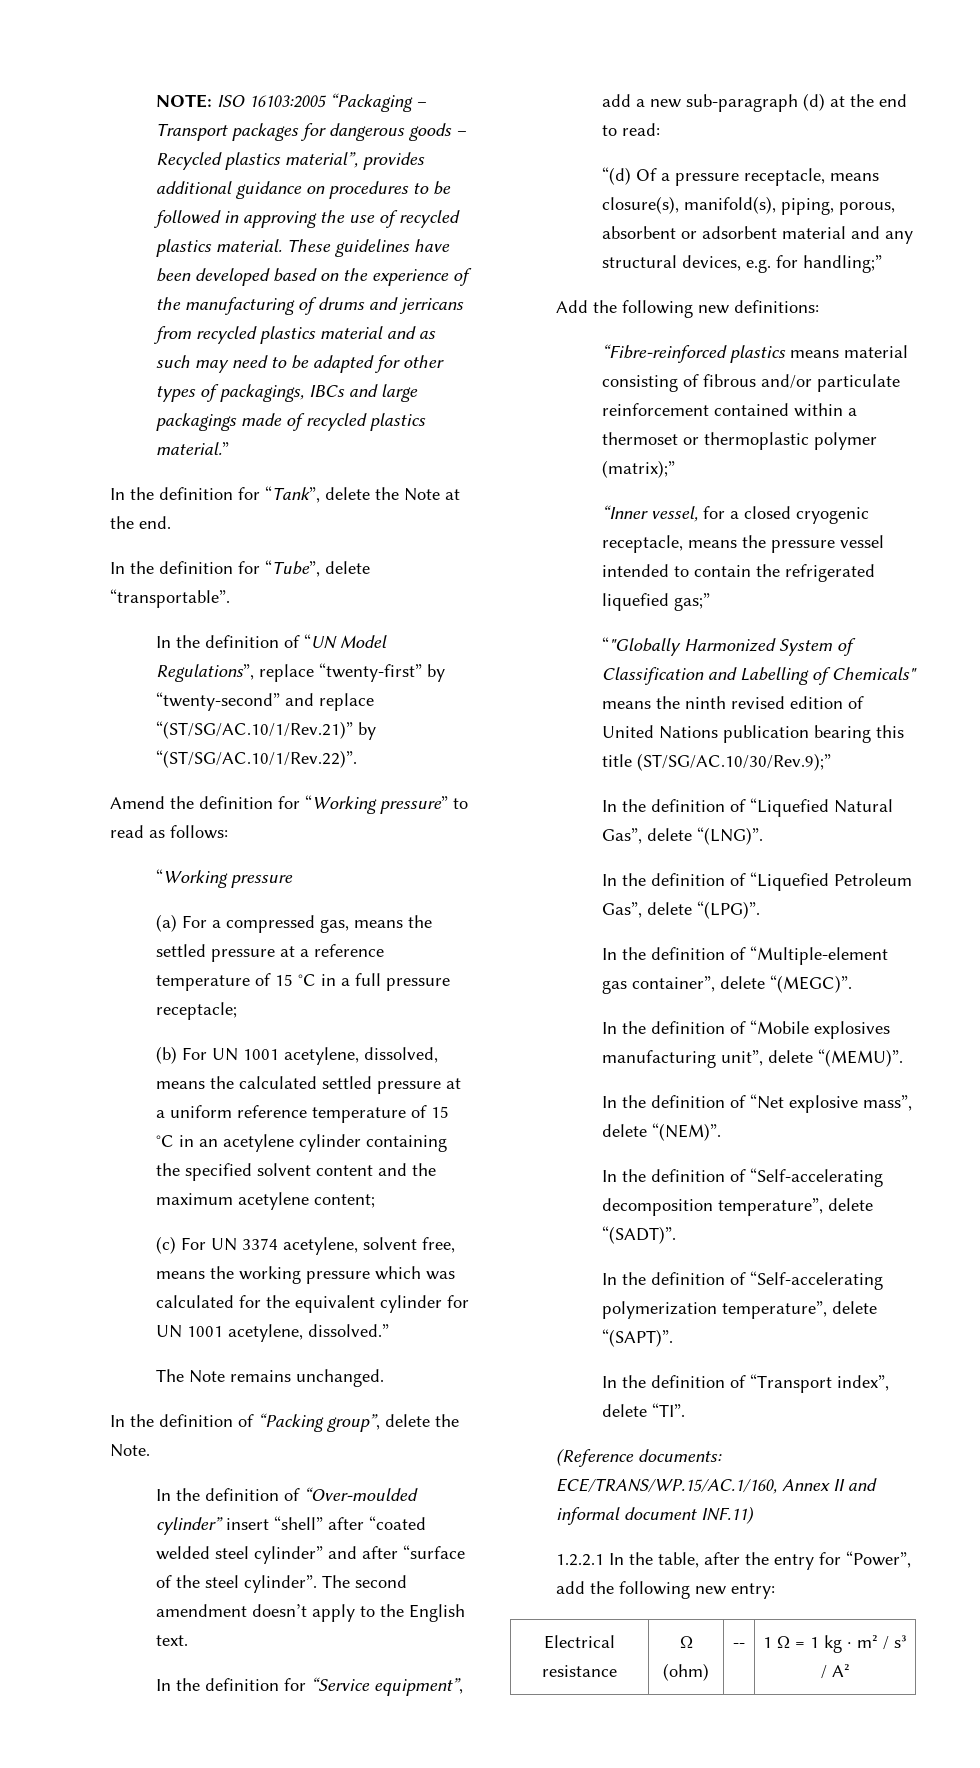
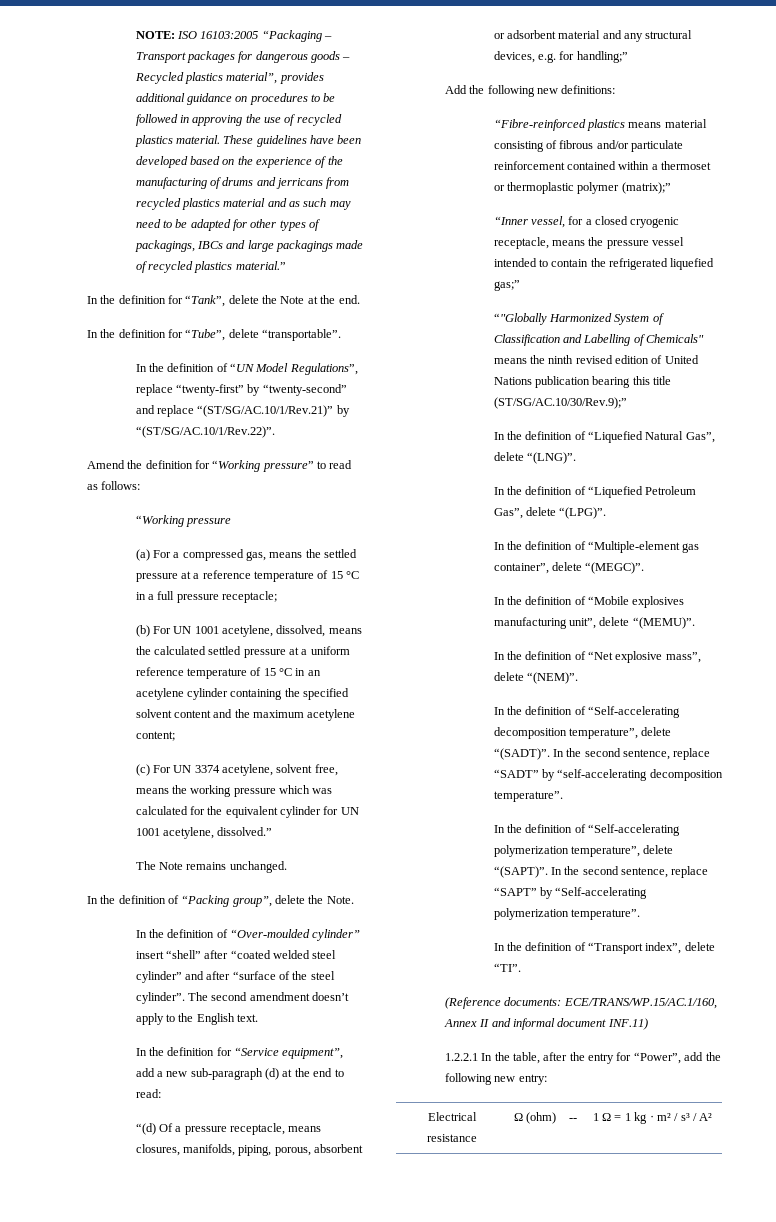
- “(d) Of a pressure receptacle, means closure(s), manifold(s), piping, porous, absorbent or adsorbent material and any structural devices, e.g. for handling;”
+ “(d) Of a pressure receptacle, means closures, manifolds, piping, porous, absorbent or adsorbent material and any structural devices, e.g. for handling;”
+ In the second sentence, replace “SADT” by “self-accelerating decomposition temperature”.
+ In the second sentence, replace “SAPT” by “Self-accelerating polymerization temperature”.

